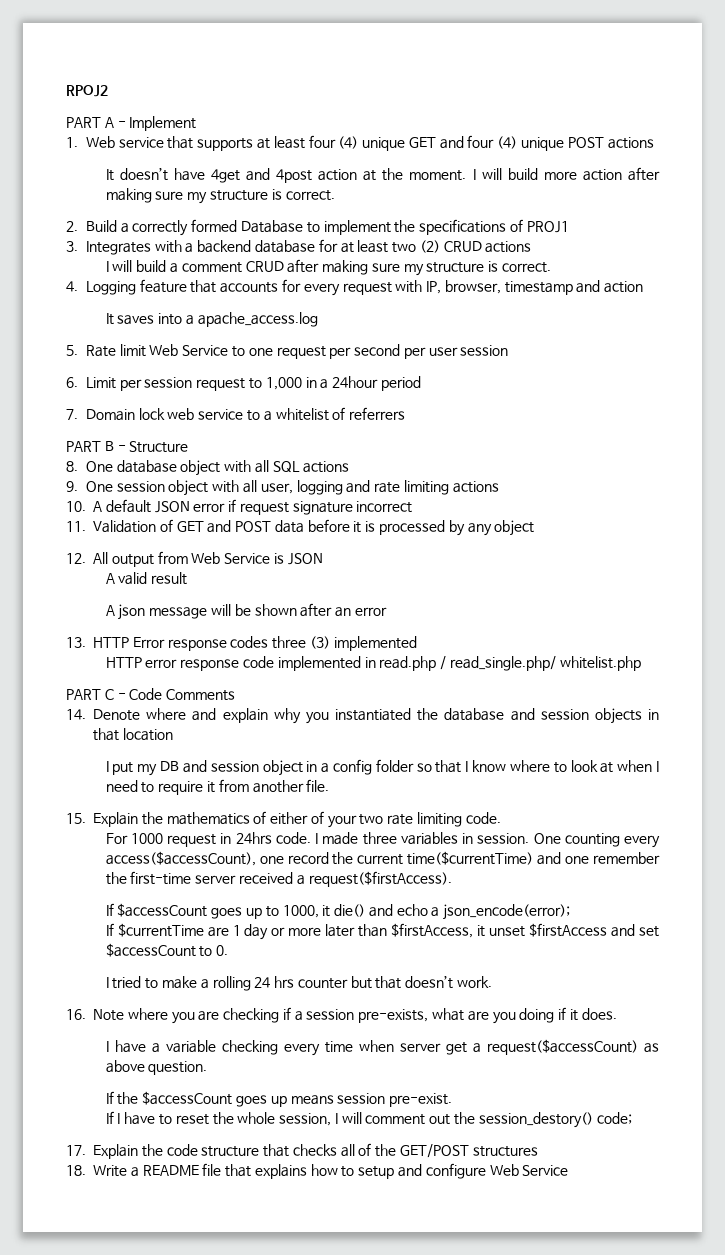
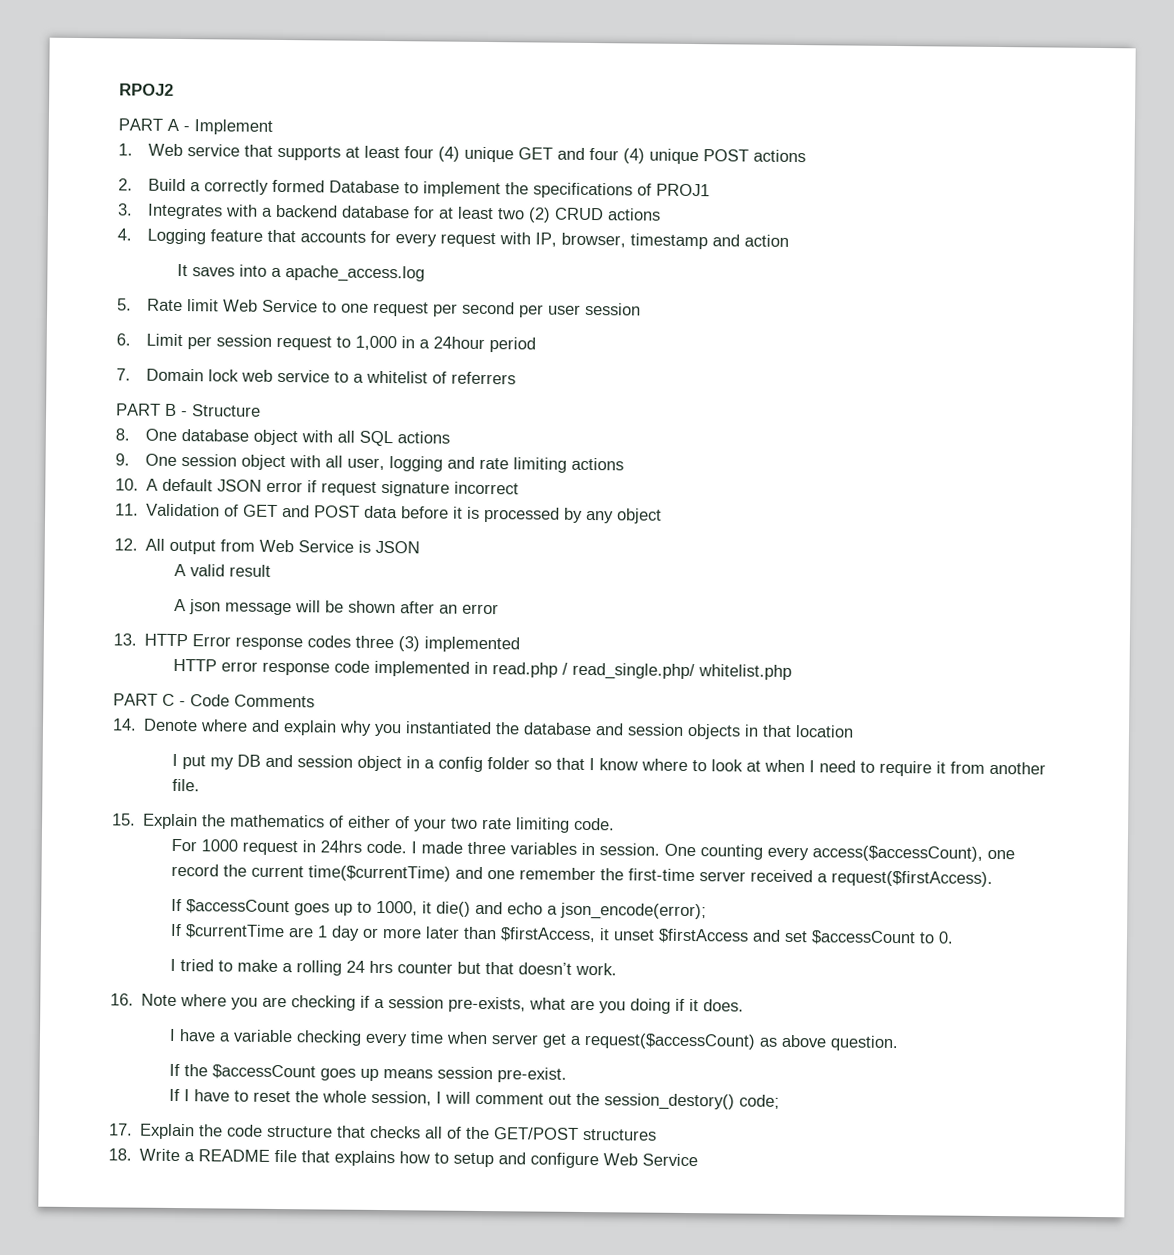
- It doesn’t have 4get and 4post action at the moment. I will build more action after making sure my structure is correct.
- I will build a comment CRUD after making sure my structure is correct.

